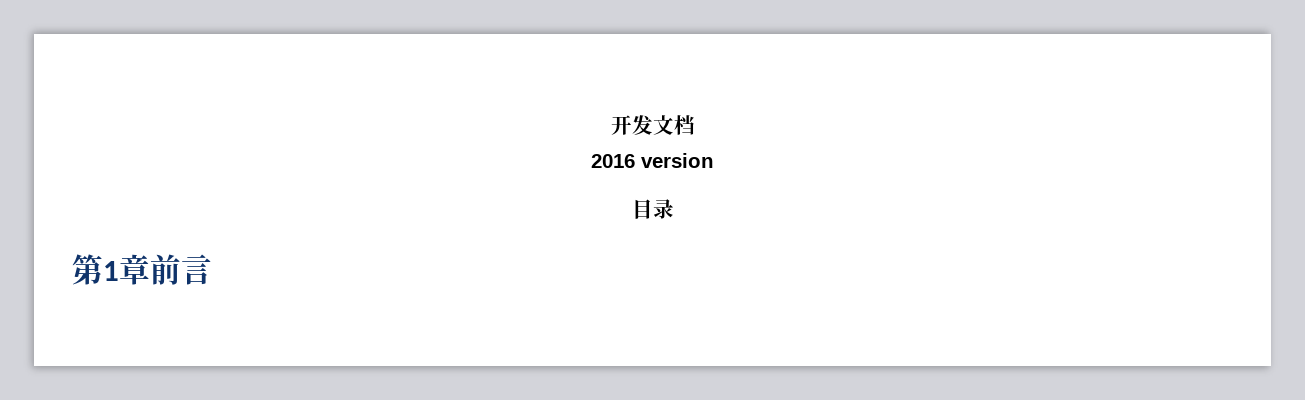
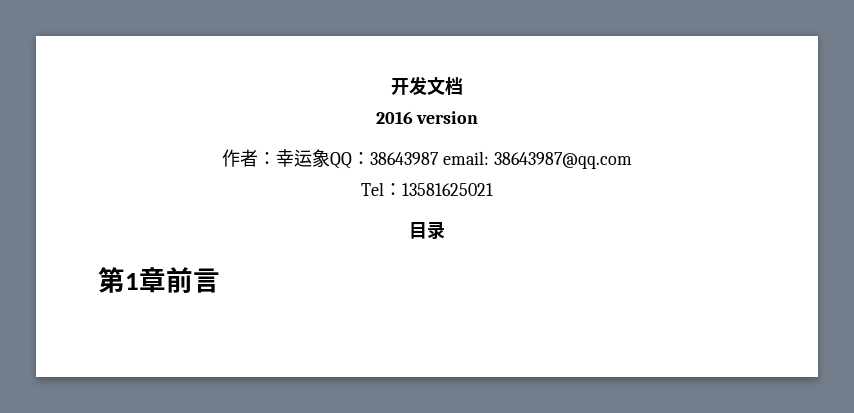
+ 作者：幸运象QQ：38643987 email: 38643987@qq.com
+ Tel：13581625021

